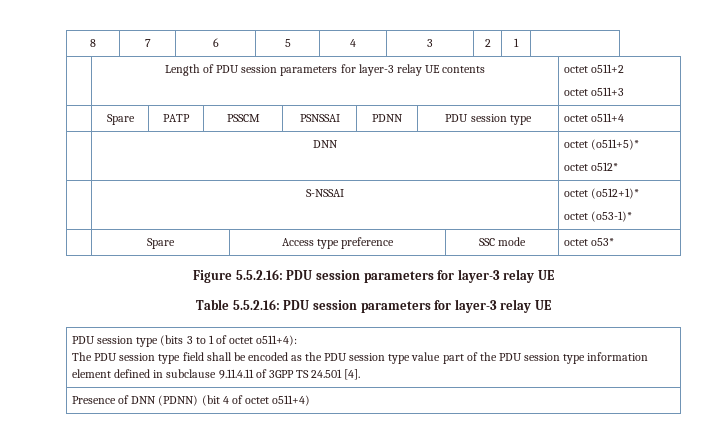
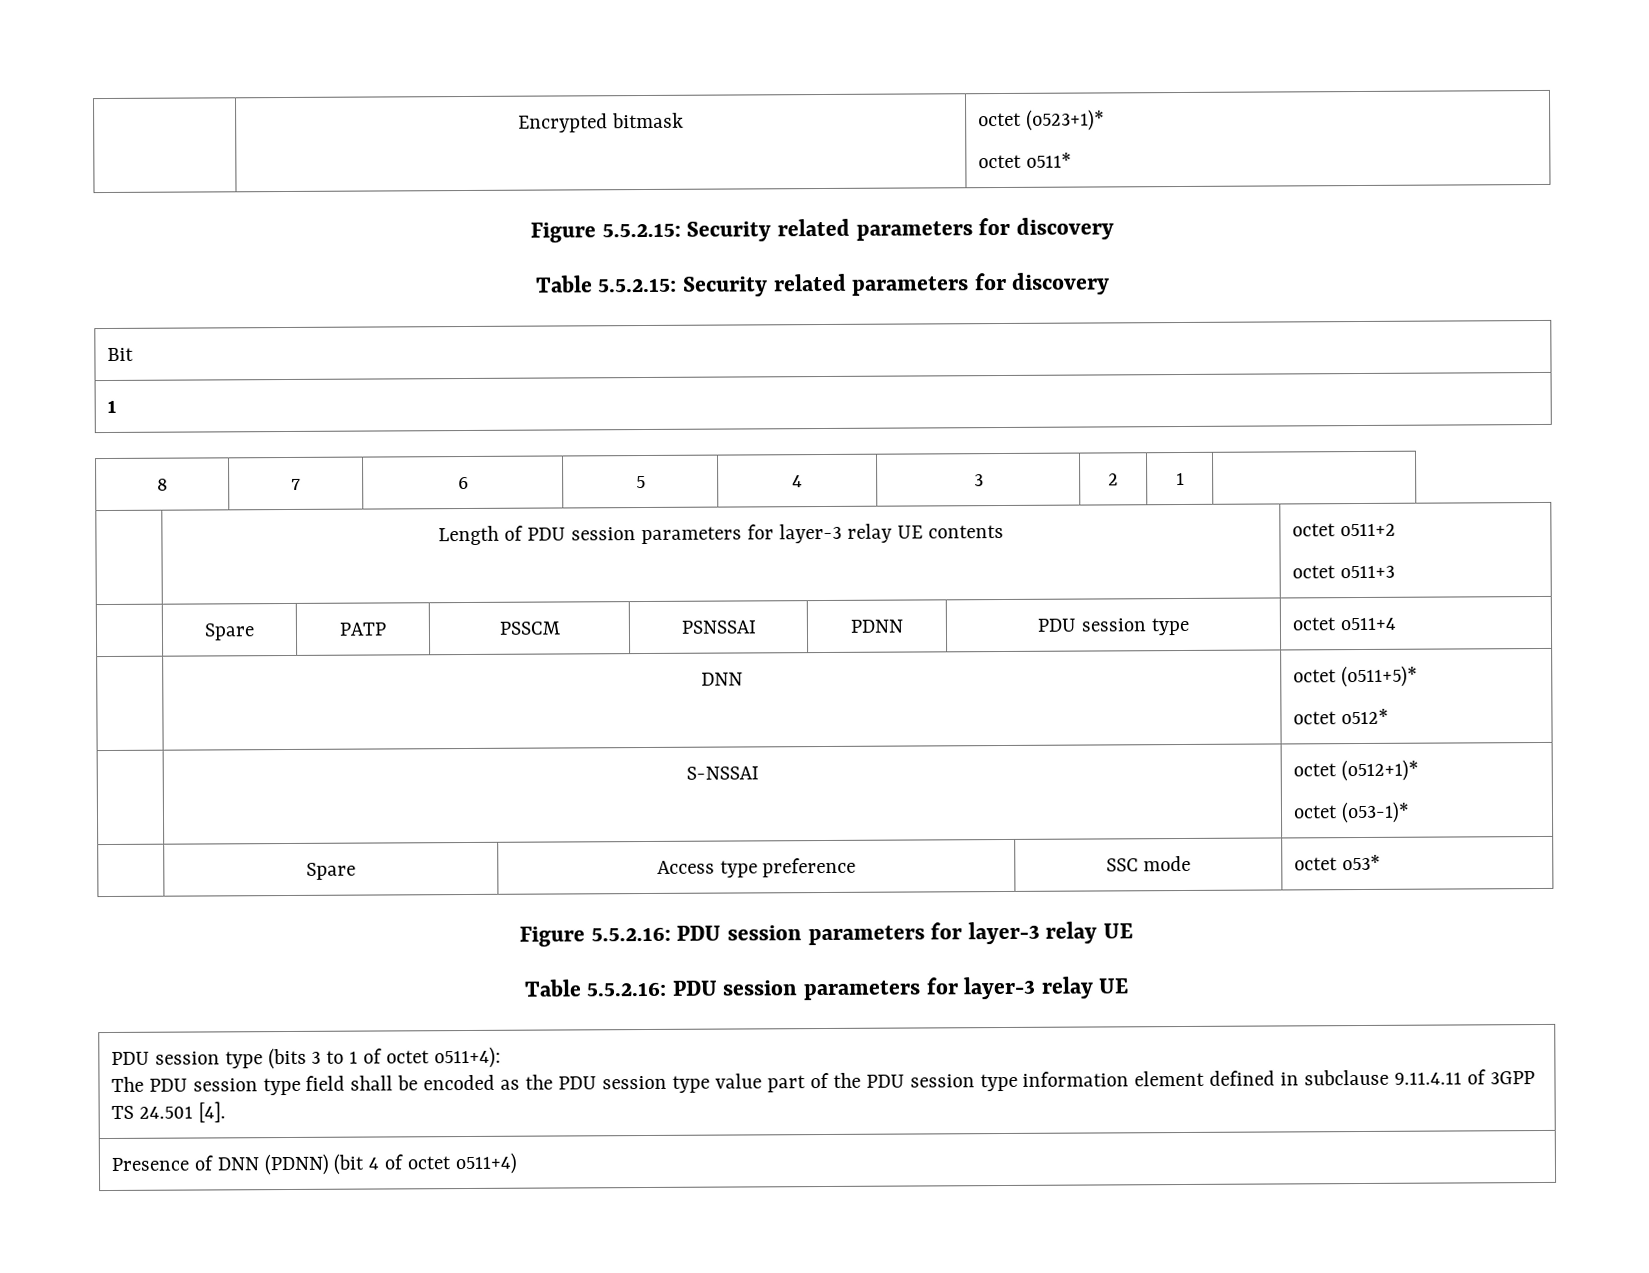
+ | Encrypted bitmask | octet (o523+1)*
+ octet o511*
+ Figure 5.5.2.15: Security related parameters for discovery
+ Table 5.5.2.15: Security related parameters for discovery
+ Bit
+ 1

